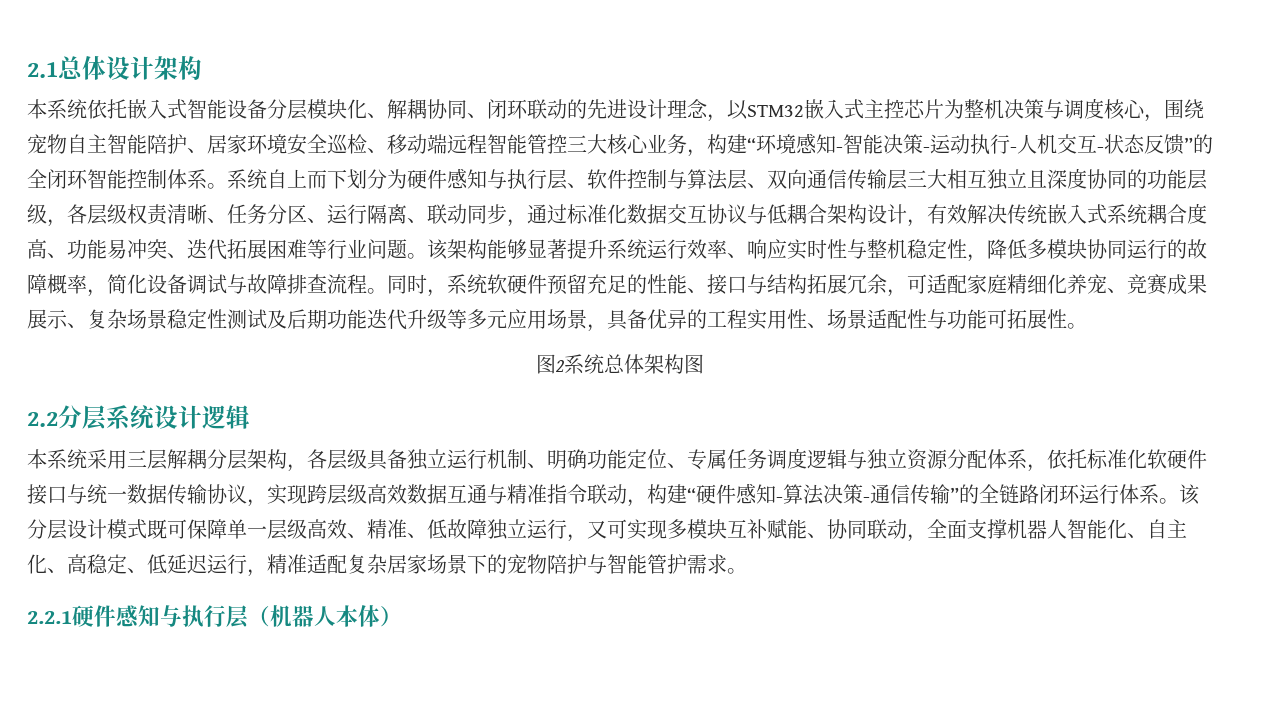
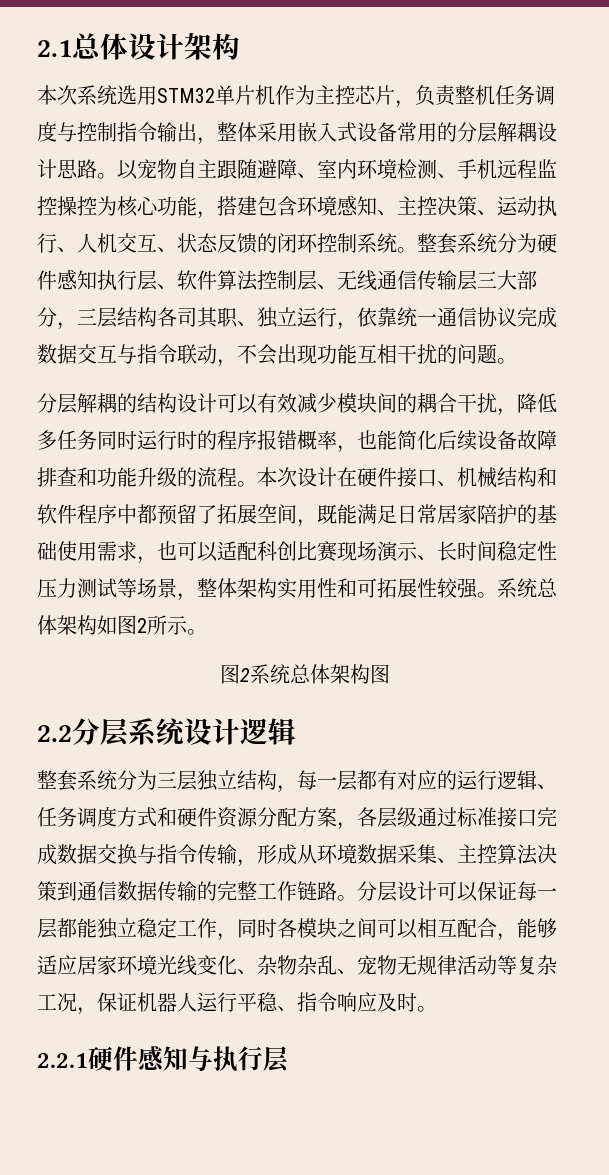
- 本系统依托嵌入式智能设备分层模块化、解耦协同、闭环联动的先进设计理念，以STM32嵌入式主控芯片为整机决策与调度核心，围绕宠物自主智能陪护、居家环境安全巡检、移动端远程智能管控三大核心业务，构建“环境感知-智能决策-运动执行-人机交互-状态反馈”的全闭环智能控制体系。系统自上而下划分为硬件感知与执行层、软件控制与算法层、双向通信传输层三大相互独立且深度协同的功能层级，各层级权责清晰、任务分区、运行隔离、联动同步，通过标准化数据交互协议与低耦合架构设计，有效解决传统嵌入式系统耦合度高、功能易冲突、迭代拓展困难等行业问题。该架构能够显著提升系统运行效率、响应实时性与整机稳定性，降低多模块协同运行的故障概率，简化设备调试与故障排查流程。同时，系统软硬件预留充足的性能、接口与结构拓展冗余，可适配家庭精细化养宠、竞赛成果展示、复杂场景稳定性测试及后期功能迭代升级等多元应用场景，具备优异的工程实用性、场景适配性与功能可拓展性。
+ 本次系统选用STM32单片机作为主控芯片，负责整机任务调度与控制指令输出，整体采用嵌入式设备常用的分层解耦设计思路。以宠物自主跟随避障、室内环境检测、手机远程监控操控为核心功能，搭建包含环境感知、主控决策、运动执行、人机交互、状态反馈的闭环控制系统。整套系统分为硬件感知执行层、软件算法控制层、无线通信传输层三大部分，三层结构各司其职、独立运行，依靠统一通信协议完成数据交互与指令联动，不会出现功能互相干扰的问题。
+ 分层解耦的结构设计可以有效减少模块间的耦合干扰，降低多任务同时运行时的程序报错概率，也能简化后续设备故障排查和功能升级的流程。本次设计在硬件接口、机械结构和软件程序中都预留了拓展空间，既能满足日常居家陪护的基础使用需求，也可以适配科创比赛现场演示、长时间稳定性压力测试等场景，整体架构实用性和可拓展性较强。系统总体架构如图2所示。
- 本系统采用三层解耦分层架构，各层级具备独立运行机制、明确功能定位、专属任务调度逻辑与独立资源分配体系，依托标准化软硬件接口与统一数据传输协议，实现跨层级高效数据互通与精准指令联动，构建“硬件感知-算法决策-通信传输”的全链路闭环运行体系。该分层设计模式既可保障单一层级高效、精准、低故障独立运行，又可实现多模块互补赋能、协同联动，全面支撑机器人智能化、自主化、高稳定、低延迟运行，精准适配复杂居家场景下的宠物陪护与智能管护需求。
+ 整套系统分为三层独立结构，每一层都有对应的运行逻辑、任务调度方式和硬件资源分配方案，各层级通过标准接口完成数据交换与指令传输，形成从环境数据采集、主控算法决策到通信数据传输的完整工作链路。分层设计可以保证每一层都能独立稳定工作，同时各模块之间可以相互配合，能够适应居家环境光线变化、杂物杂乱、宠物无规律活动等复杂工况，保证机器人运行平稳、指令响应及时。
- 2.2.1硬件感知与执行层（机器人本体）
+ 2.2.1硬件感知与执行层

